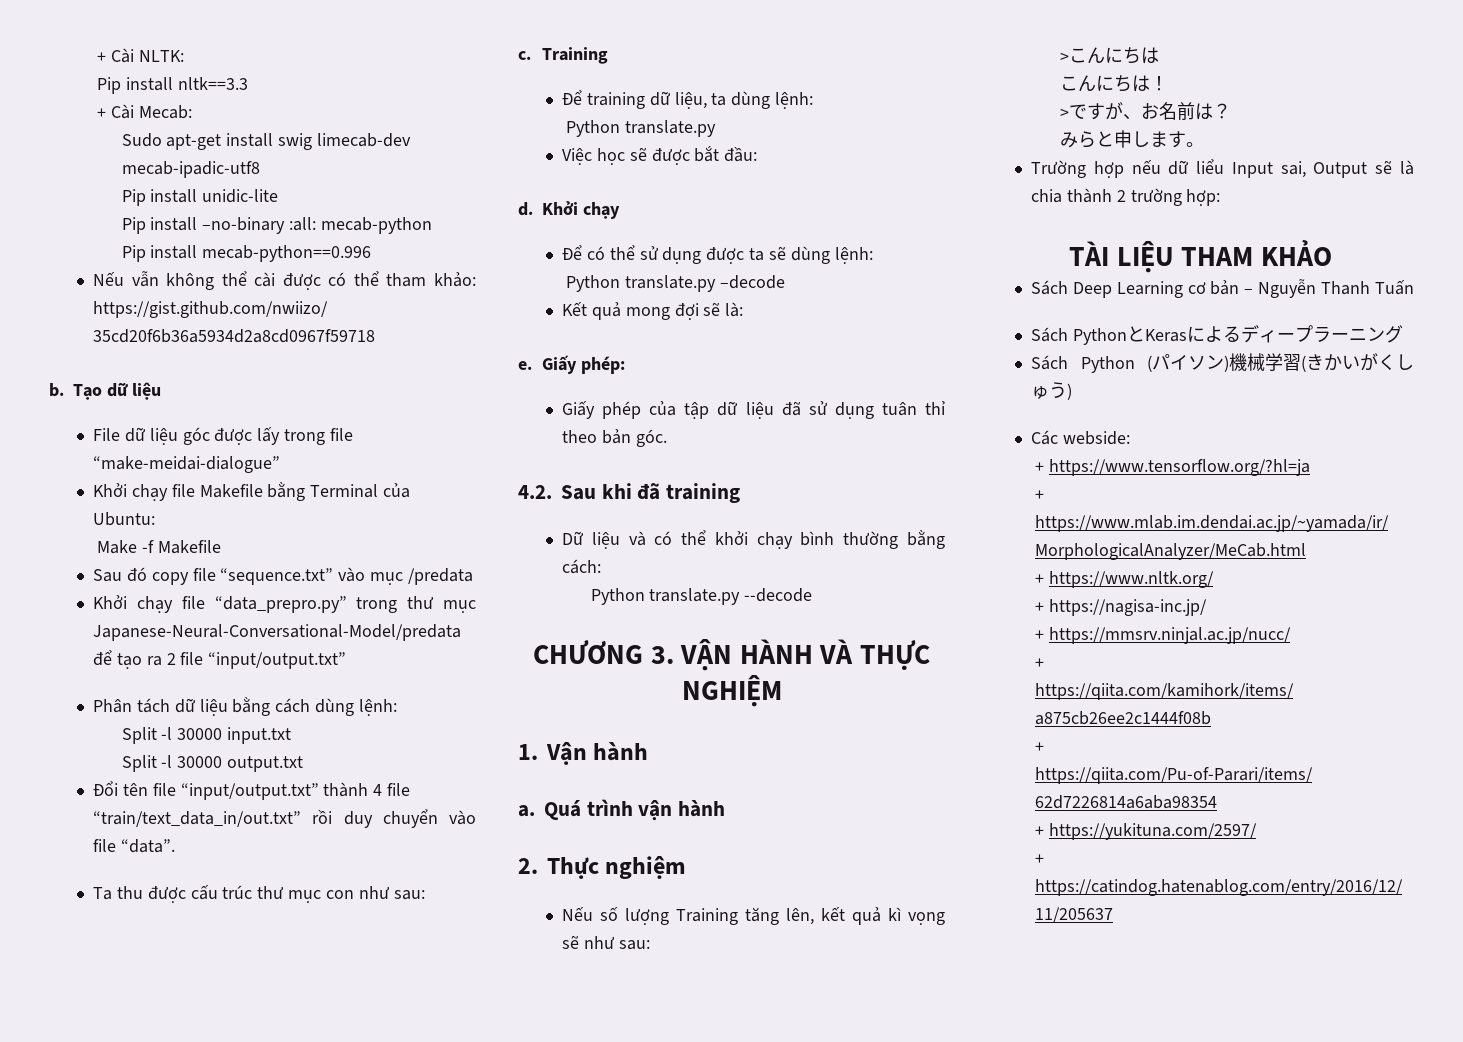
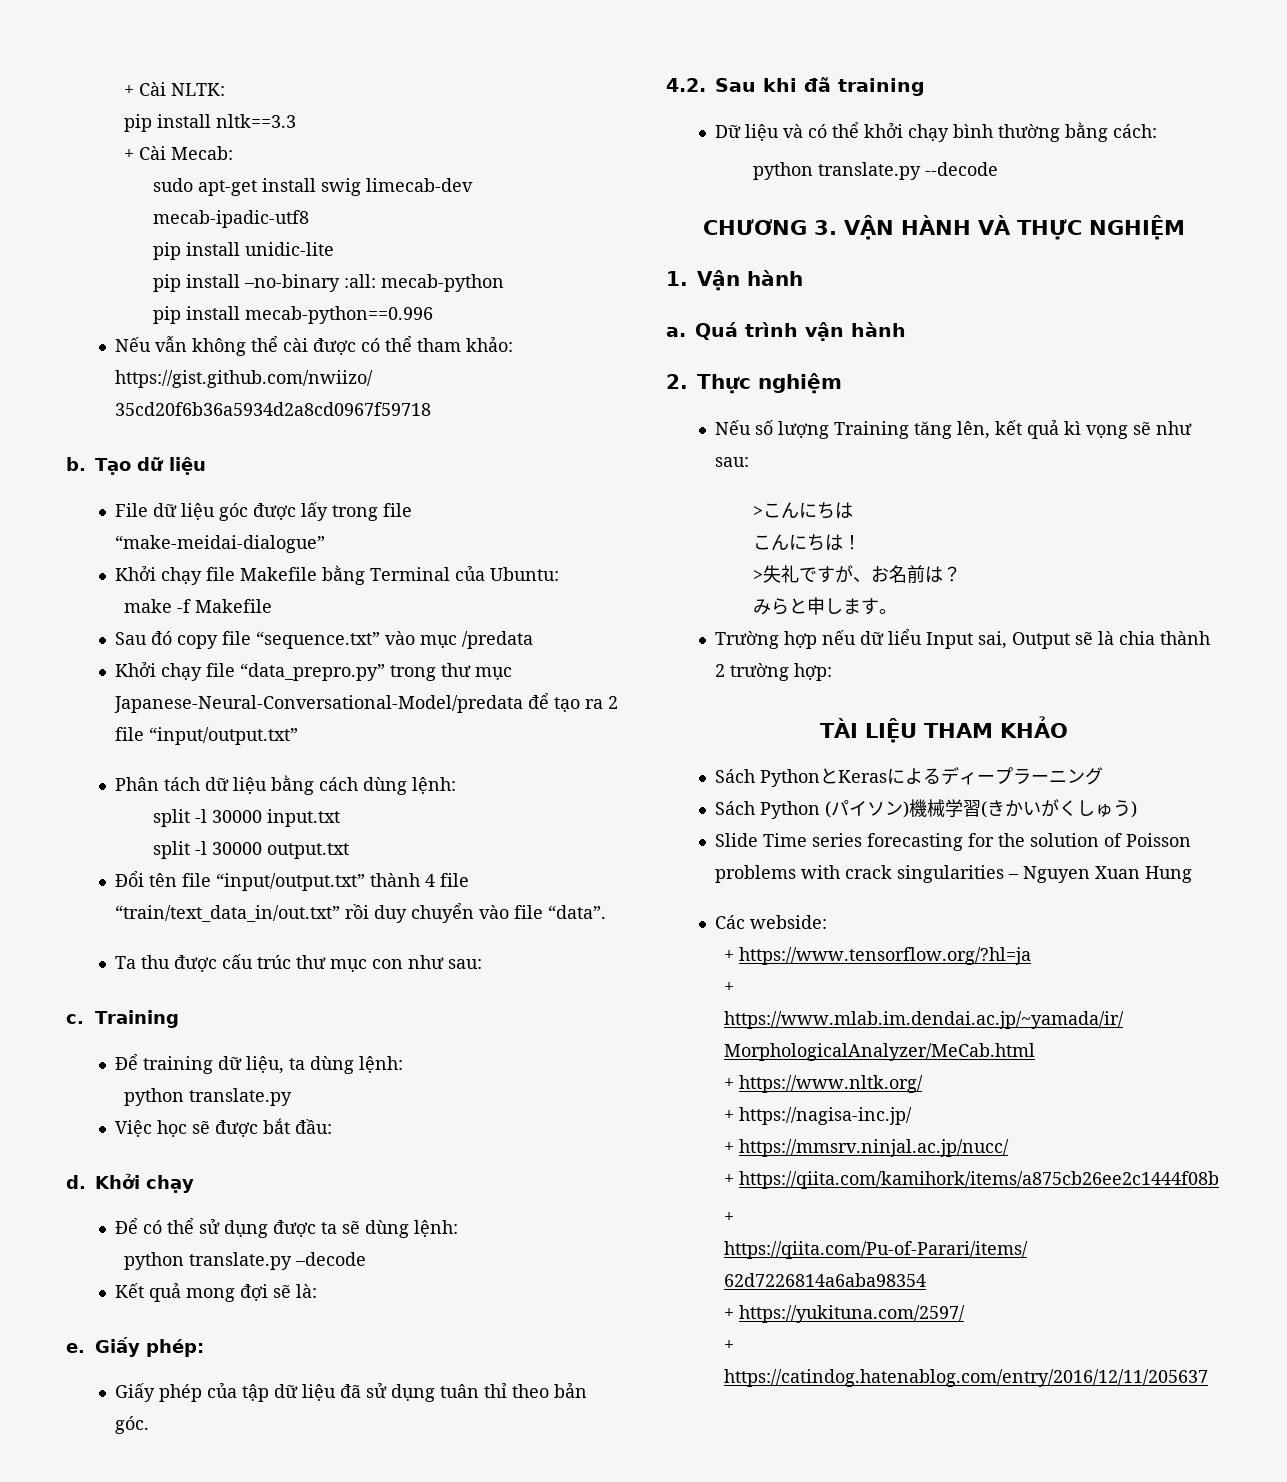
- Pip install nltk==3.3
+ pip install nltk==3.3
- Sudo apt-get install swig limecab-dev mecab-ipadic-utf8
+ sudo apt-get install swig limecab-dev mecab-ipadic-utf8
- Pip install unidic-lite
+ pip install unidic-lite
- Pip install –no-binary :all: mecab-python
+ pip install –no-binary :all: mecab-python
- Pip install mecab-python==0.996
+ pip install mecab-python==0.996
- Make -f Makefile
+ make -f Makefile
- Split -l 30000 input.txt
+ split -l 30000 input.txt
- Split -l 30000 output.txt
+ split -l 30000 output.txt
  Để training dữ liệu, ta dùng lệnh:
- Python translate.py
+ python translate.py
- Python translate.py –decode
+ python translate.py –decode
- Python translate.py --decode
+ python translate.py --decode
- >ですが、お名前は？
+ >失礼ですが、お名前は？
- Sách Deep Learning cơ bản – Nguyễn Thanh Tuấn
+ Slide Time series forecasting for the solution of Poisson problems with crack singularities – Nguyen Xuan Hung

